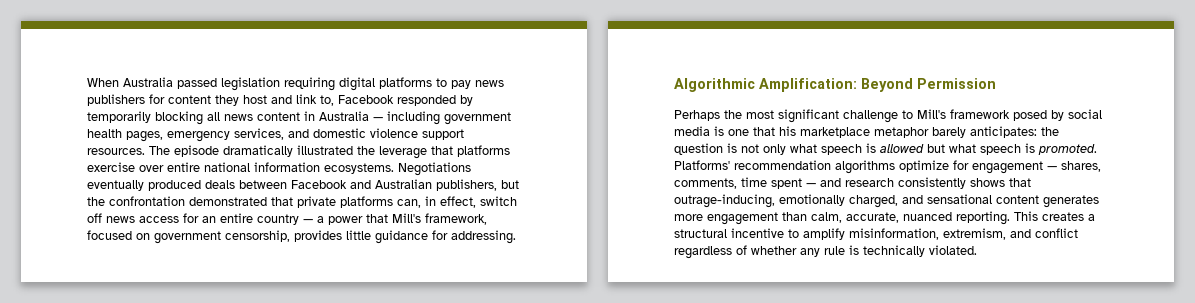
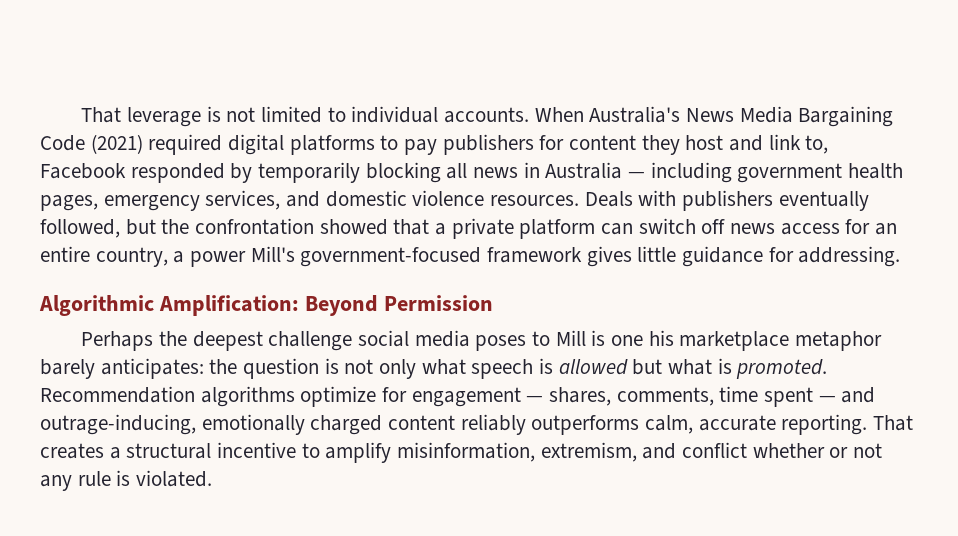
- When Australia passed legislation requiring digital platforms to pay news publishers for content they host and link to, Facebook responded by temporarily blocking all news content in Australia — including government health pages, emergency services, and domestic violence support resources. The episode dramatically illustrated the leverage that platforms exercise over entire national information ecosystems. Negotiations eventually produced deals between Facebook and Australian publishers, but the confrontation demonstrated that private platforms can, in effect, switch off news access for an entire country — a power that Mill's framework, focused on government censorship, provides little guidance for addressing.
+ That leverage is not limited to individual accounts. When Australia's News Media Bargaining Code (2021) required digital platforms to pay publishers for content they host and link to, Facebook responded by temporarily blocking all news in Australia — including government health pages, emergency services, and domestic violence resources. Deals with publishers eventually followed, but the confrontation showed that a private platform can switch off news access for an entire country, a power Mill's government-focused framework gives little guidance for addressing.
- Perhaps the most significant challenge to Mill's framework posed by social media is one that his marketplace metaphor barely anticipates: the question is not only what speech is allowed but what speech is promoted.
+ Perhaps the deepest challenge social media poses to Mill is one his marketplace metaphor barely anticipates: the question is not only what speech is allowed but what is promoted.
- Platforms' recommendation algorithms optimize for engagement — shares, comments, time spent — and research consistently shows that outrage-inducing, emotionally charged, and sensational content generates more engagement than calm, accurate, nuanced reporting. This creates a structural incentive to amplify misinformation, extremism, and conflict regardless of whether any rule is technically violated.
+ Recommendation algorithms optimize for engagement — shares, comments, time spent — and outrage-inducing, emotionally charged content reliably outperforms calm, accurate reporting. That creates a structural incentive to amplify misinformation, extremism, and conflict whether or not any rule is violated.

